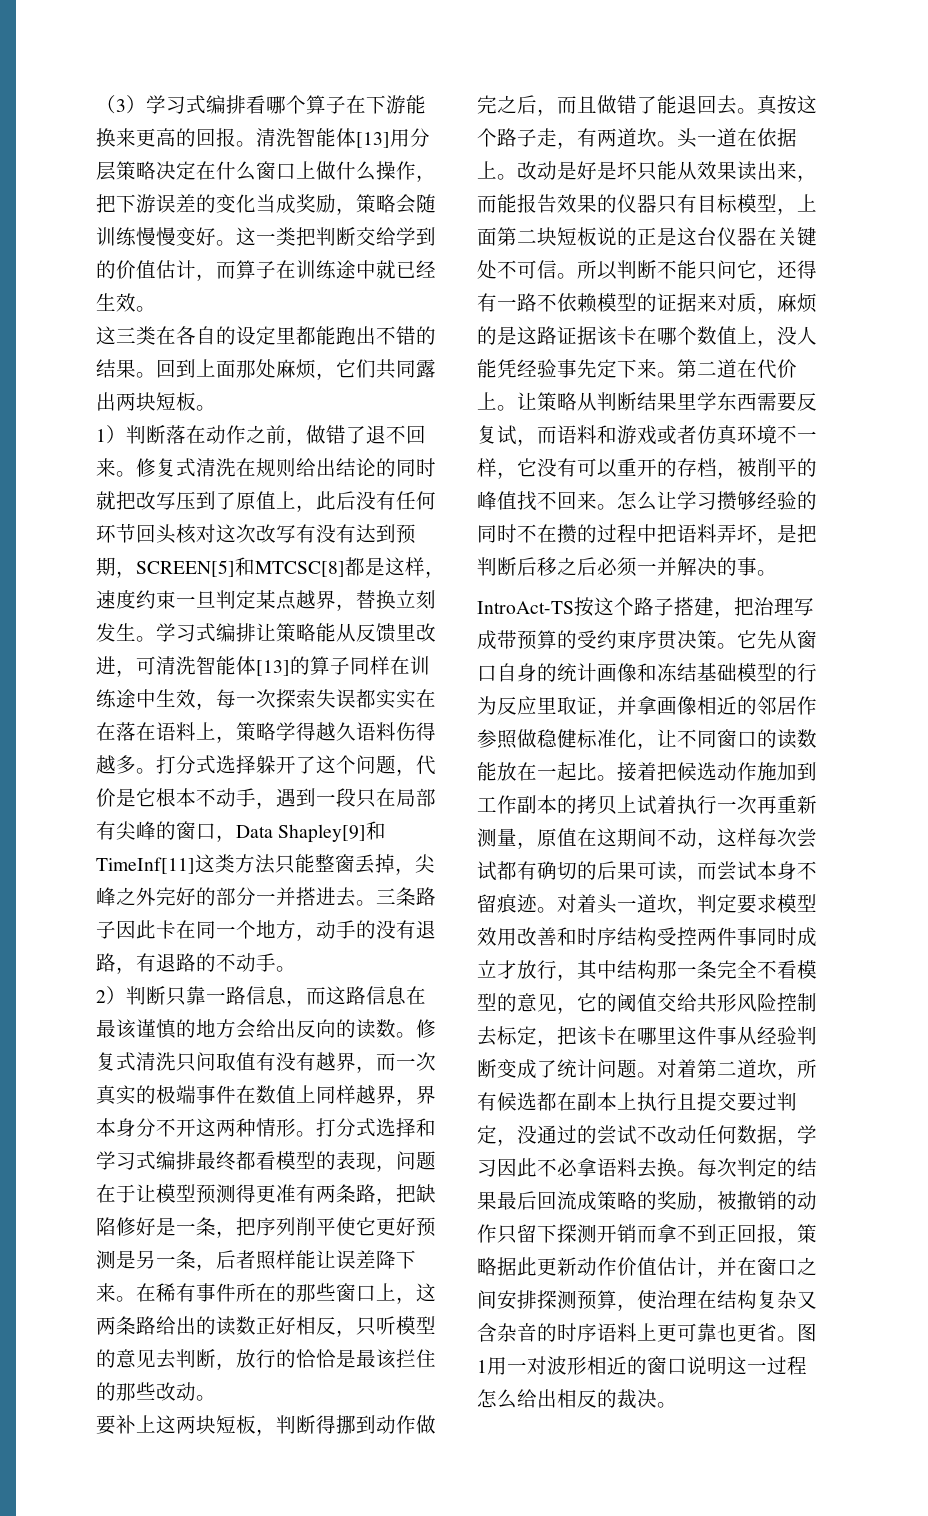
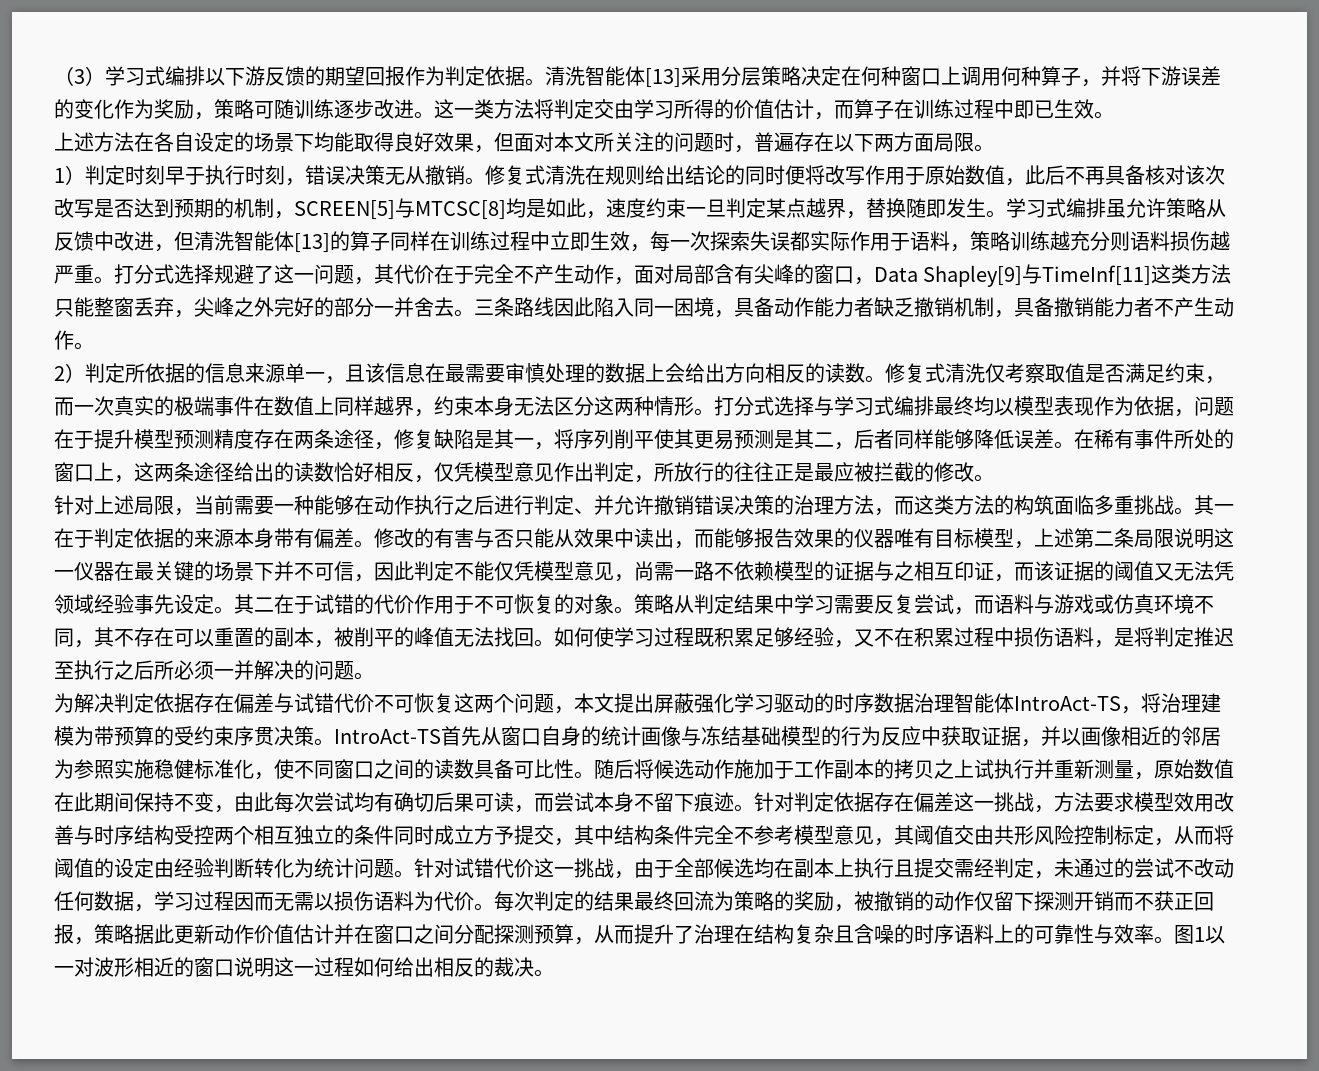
- （3）学习式编排看哪个算子在下游能换来更高的回报。
+ （3）学习式编排以下游反馈的期望回报作为判定依据。
- 清洗智能体[13]用分层策略决定在什么窗口上做什么操作，把下游误差的变化当成奖励，策略会随训练慢慢变好。这一类把判断交给学到的价值估计，而算子在训练途中就已经生效。
+ 清洗智能体[13]采用分层策略决定在何种窗口上调用何种算子，并将下游误差的变化作为奖励，策略可随训练逐步改进。这一类方法将判定交由学习所得的价值估计，而算子在训练过程中即已生效。
- 这三类在各自的设定里都能跑出不错的结果。回到上面那处麻烦，它们共同露出两块短板。
- 1）判断落在动作之前，做错了退不回来。
+ 上述方法在各自设定的场景下均能取得良好效果，但面对本文所关注的问题时，普遍存在以下两方面局限。
+ 1）判定时刻早于执行时刻，错误决策无从撤销。
- 修复式清洗在规则给出结论的同时就把改写压到了原值上，此后没有任何环节回头核对这次改写有没有达到预期，SCREEN[5]和MTCSC[8]都是这样，速度约束一旦判定某点越界，替换立刻发生。
+ 修复式清洗在规则给出结论的同时便将改写作用于原始数值，此后不再具备核对该次改写是否达到预期的机制，SCREEN[5]与MTCSC[8]均是如此，速度约束一旦判定某点越界，替换随即发生。
- 学习式编排让策略能从反馈里改进，可清洗智能体[13]的算子同样在训练途中生效，每一次探索失误都实实在在落在语料上，策略学得越久语料伤得越多。打分式选择躲开了这个问题，代价是它根本不动手，遇到一段只在局部有尖峰的窗口，Data Shapley[9]和TimeInf[11]这类方法只能整窗丢掉，尖峰之外完好的部分一并搭进去。
+ 学习式编排虽允许策略从反馈中改进，但清洗智能体[13]的算子同样在训练过程中立即生效，每一次探索失误都实际作用于语料，策略训练越充分则语料损伤越严重。打分式选择规避了这一问题，其代价在于完全不产生动作，面对局部含有尖峰的窗口，Data Shapley[9]与TimeInf[11]这类方法只能整窗丢弃，尖峰之外完好的部分一并舍去。
- 三条路子因此卡在同一个地方，动手的没有退路，有退路的不动手。
- 2）判断只靠一路信息，而这路信息在最该谨慎的地方会给出反向的读数。
+ 三条路线因此陷入同一困境，具备动作能力者缺乏撤销机制，具备撤销能力者不产生动作。
+ 2）判定所依据的信息来源单一，且该信息在最需要审慎处理的数据上会给出方向相反的读数。
- 修复式清洗只问取值有没有越界，而一次真实的极端事件在数值上同样越界，界本身分不开这两种情形。
+ 修复式清洗仅考察取值是否满足约束，而一次真实的极端事件在数值上同样越界，约束本身无法区分这两种情形。
- 打分式选择和学习式编排最终都看模型的表现，问题在于让模型预测得更准有两条路，把缺陷修好是一条，把序列削平使它更好预测是另一条，后者照样能让误差降下来。
+ 打分式选择与学习式编排最终均以模型表现作为依据，问题在于提升模型预测精度存在两条途径，修复缺陷是其一，将序列削平使其更易预测是其二，后者同样能够降低误差。
- 在稀有事件所在的那些窗口上，这两条路给出的读数正好相反，只听模型的意见去判断，放行的恰恰是最该拦住的那些改动。
- 要补上这两块短板，判断得挪到动作做完之后，而且做错了能退回去。真按这个路子走，有两道坎。头一道在依据上。改动是好是坏只能从效果读出来，而能报告效果的仪器只有目标模型，上面第二块短板说的正是这台仪器在关键处不可信。所以判断不能只问它，还得有一路不依赖模型的证据来对质，麻烦的是这路证据该卡在哪个数值上，没人能凭经验事先定下来。第二道在代价上。让策略从判断结果里学东西需要反复试，而语料和游戏或者仿真环境不一样，它没有可以重开的存档，被削平的峰值找不回来。怎么让学习攒够经验的同时不在攒的过程中把语料弄坏，是把判断后移之后必须一并解决的事。
- IntroAct-TS按这个路子搭建，把治理写成带预算的受约束序贯决策。
+ 在稀有事件所处的窗口上，这两条途径给出的读数恰好相反，仅凭模型意见作出判定，所放行的往往正是最应被拦截的修改。
+ 针对上述局限，当前需要一种能够在动作执行之后进行判定、并允许撤销错误决策的治理方法，而这类方法的构筑面临多重挑战。其一在于判定依据的来源本身带有偏差。修改的有害与否只能从效果中读出，而能够报告效果的仪器唯有目标模型，上述第二条局限说明这一仪器在最关键的场景下并不可信，因此判定不能仅凭模型意见，尚需一路不依赖模型的证据与之相互印证，而该证据的阈值又无法凭领域经验事先设定。其二在于试错的代价作用于不可恢复的对象。策略从判定结果中学习需要反复尝试，而语料与游戏或仿真环境不同，其不存在可以重置的副本，被削平的峰值无法找回。如何使学习过程既积累足够经验，又不在积累过程中损伤语料，是将判定推迟至执行之后所必须一并解决的问题。
+ 为解决判定依据存在偏差与试错代价不可恢复这两个问题，本文提出屏蔽强化学习驱动的时序数据治理智能体IntroAct-TS，将治理建模为带预算的受约束序贯决策。
- 它先从窗口自身的统计画像和冻结基础模型的行为反应里取证，并拿画像相近的邻居作参照做稳健标准化，让不同窗口的读数能放在一起比。接着把候选动作施加到工作副本的拷贝上试着执行一次再重新测量，原值在这期间不动，这样每次尝试都有确切的后果可读，而尝试本身不留痕迹。对着头一道坎，判定要求模型效用改善和时序结构受控两件事同时成立才放行，其中结构那一条完全不看模型的意见，它的阈值交给共形风险控制去标定，把该卡在哪里这件事从经验判断变成了统计问题。
+ IntroAct-TS首先从窗口自身的统计画像与冻结基础模型的行为反应中获取证据，并以画像相近的邻居为参照实施稳健标准化，使不同窗口之间的读数具备可比性。随后将候选动作施加于工作副本的拷贝之上试执行并重新测量，原始数值在此期间保持不变，由此每次尝试均有确切后果可读，而尝试本身不留下痕迹。针对判定依据存在偏差这一挑战，方法要求模型效用改善与时序结构受控两个相互独立的条件同时成立方予提交，其中结构条件完全不参考模型意见，其阈值交由共形风险控制标定，从而将阈值的设定由经验判断转化为统计问题。
- 对着第二道坎，所有候选都在副本上执行且提交要过判定，没通过的尝试不改动任何数据，学习因此不必拿语料去换。
+ 针对试错代价这一挑战，由于全部候选均在副本上执行且提交需经判定，未通过的尝试不改动任何数据，学习过程因而无需以损伤语料为代价。
- 每次判定的结果最后回流成策略的奖励，被撤销的动作只留下探测开销而拿不到正回报，策略据此更新动作价值估计，并在窗口之间安排探测预算，使治理在结构复杂又含杂音的时序语料上更可靠也更省。
+ 每次判定的结果最终回流为策略的奖励，被撤销的动作仅留下探测开销而不获正回报，策略据此更新动作价值估计并在窗口之间分配探测预算，从而提升了治理在结构复杂且含噪的时序语料上的可靠性与效率。
- 图1用一对波形相近的窗口说明这一过程怎么给出相反的裁决。
+ 图1以一对波形相近的窗口说明这一过程如何给出相反的裁决。

